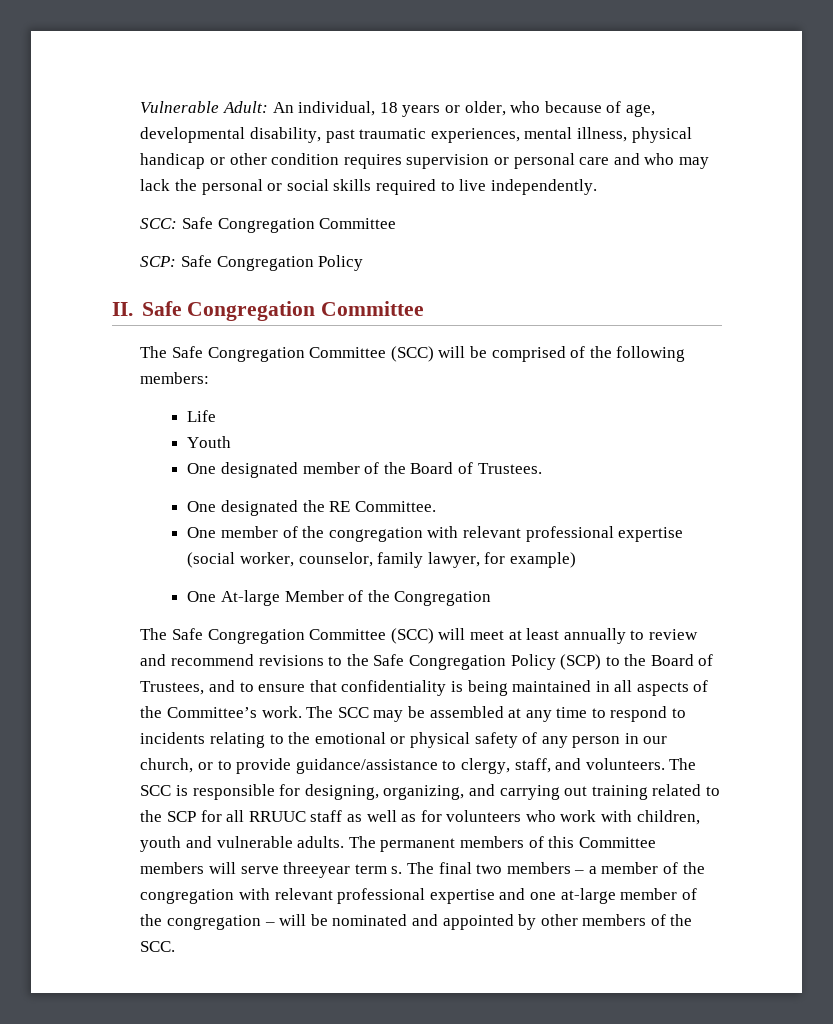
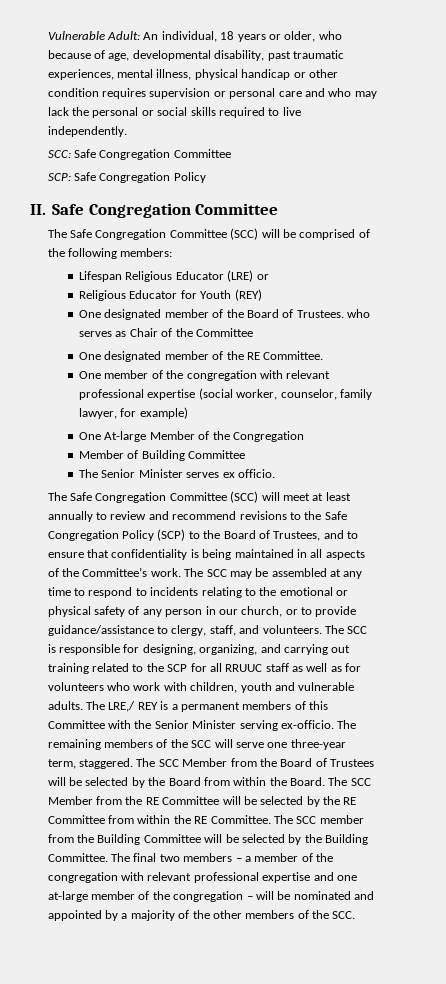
- Life
- Youth
+ Lifespan Religious Educator (LRE) or
+ Religious Educator for Youth (REY)
- One designated member of the Board of Trustees.
- One designated the RE Committee.
+ One designated member of the Board of Trustees. who serves as Chair of the Committee
+ One designated member of the RE Committee.
+ Member of Building Committee
+ The Senior Minister serves ex officio.
- The permanent members of this Committee members will serve threeyear term s.
+ The LRE,/ REY is a permanent members of this Committee with the Senior Minister serving ex-officio. The remaining members of the SCC will serve one three-year term, staggered. The SCC Member from the Board of Trustees will be selected by the Board from within the Board. The SCC Member from the RE Committee will be selected by the RE Committee from within the RE Committee. The SCC member from the Building Committee will be selected by the Building Committee.
- The final two members – a member of the congregation with relevant professional expertise and one at-large member of the congregation – will be nominated and appointed by other members of the SCC.
+ The final two members – a member of the congregation with relevant professional expertise and one at-large member of the congregation – will be nominated and appointed by a majority of the other members of the SCC.

